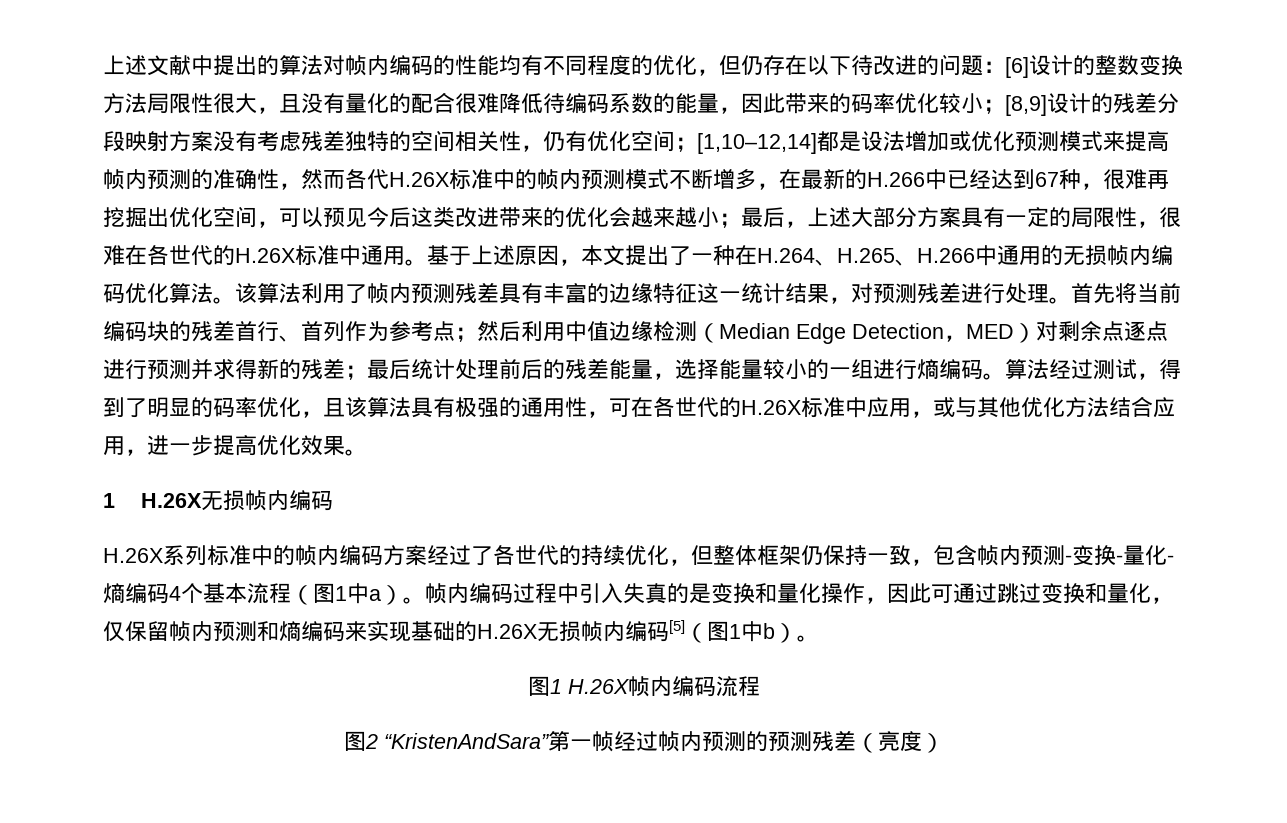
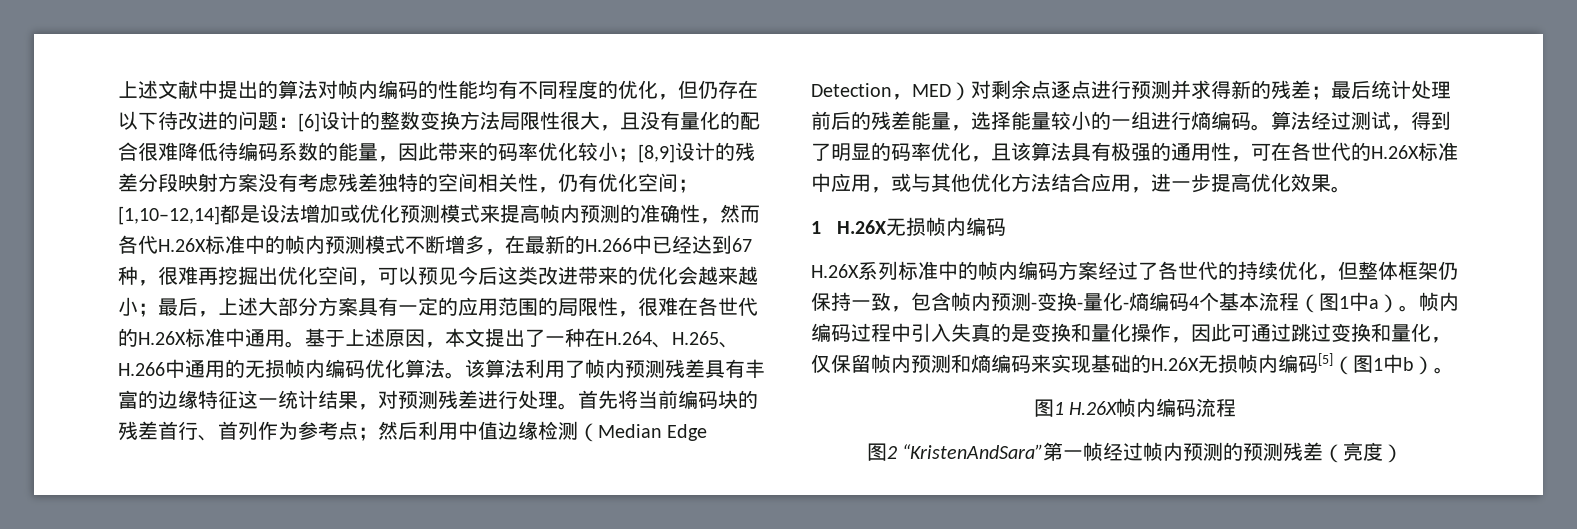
- 最后，上述大部分方案具有一定的局限性，很难在各世代的H.26X标准中通用。
+ 最后，上述大部分方案具有一定的应用范围的局限性，很难在各世代的H.26X标准中通用。

